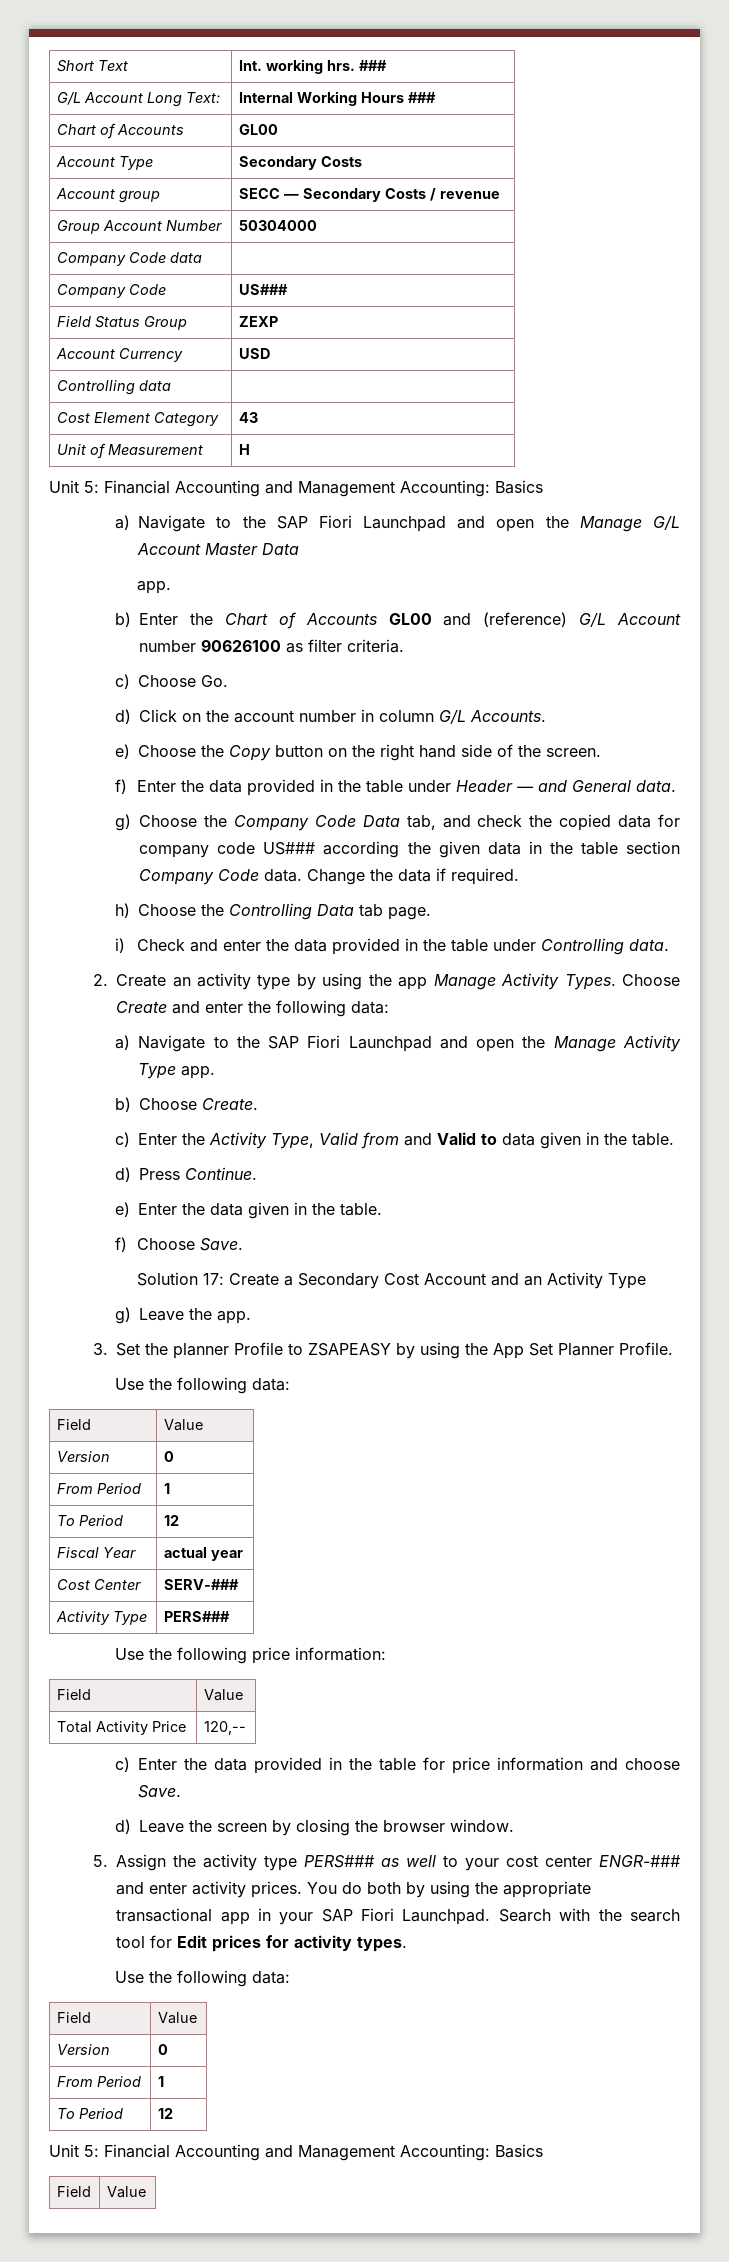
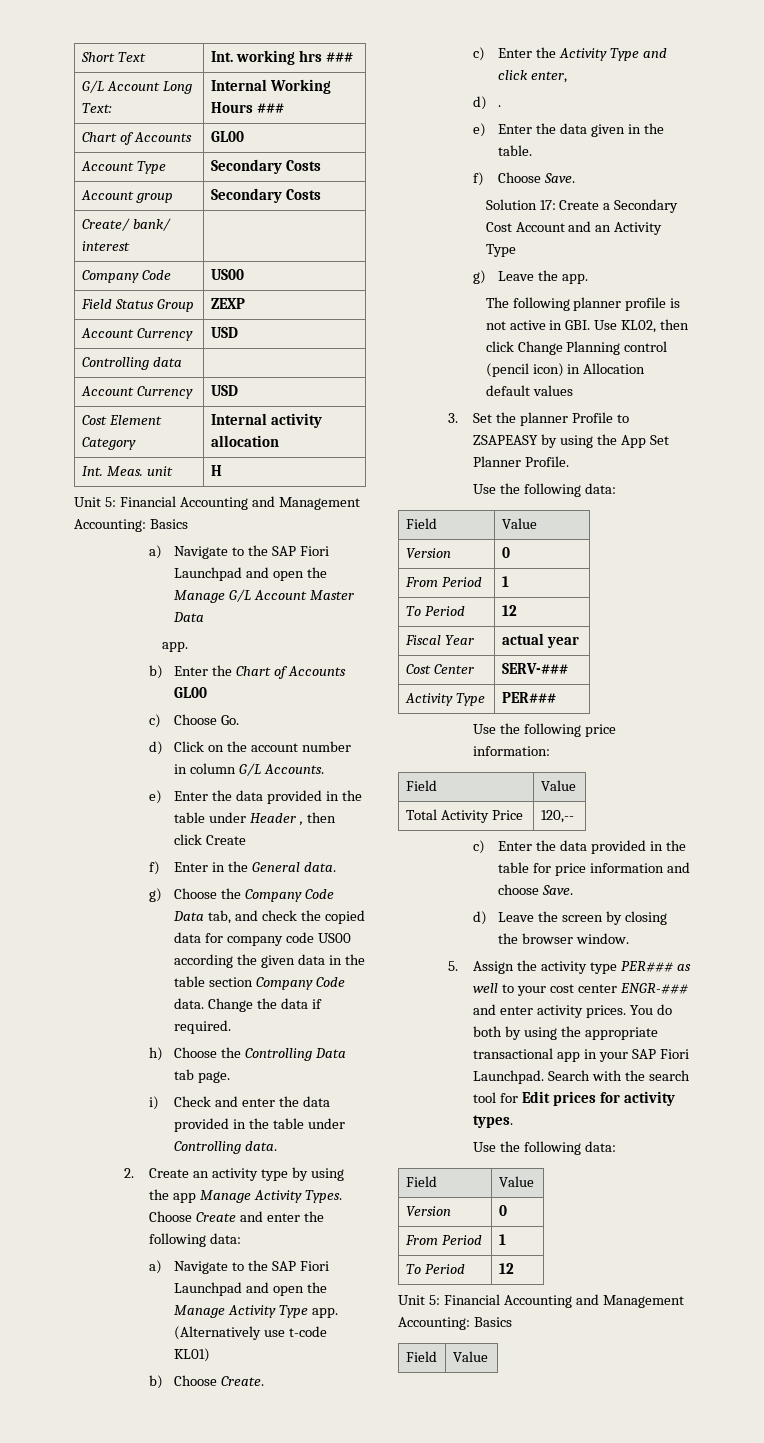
- Short Text | Int. working hrs. ###
+ Short Text | Int. working hrs ###
- Account group | SECC — Secondary Costs / revenue
- Group Account Number | 50304000
- Company Code data |
+ Account group | Secondary Costs
+ Create/ bank/ interest |
- Company Code | US###
+ Company Code | US00
  Controlling data |
+ Account Currency | USD
- Cost Element Category | 43
- Unit of Measurement | H
+ Cost Element Category | Internal activity allocation
+ Int. Meas. unit | H
- b) Enter the Chart of Accounts GL00 and (reference) G/L Account number 90626100 as filter criteria.
+ b) Enter the Chart of Accounts GL00
- e) Choose the Copy button on the right hand side of the screen.
- f) Enter the data provided in the table under Header — and General data.
+ e) Enter the data provided in the table under Header , then click Create
+ f) Enter in the General data.
- g) Choose the Company Code Data tab, and check the copied data for company code US### according the given data in the table section Company Code data.
+ g) Choose the Company Code Data tab, and check the copied data for company code US00 according the given data in the table section Company Code data.
+ (Alternatively use t-code KL01)
- c) Enter the Activity Type, Valid from and Valid to data given in the table.
- d) Press Continue.
+ c) Enter the Activity Type and click enter,
+ d) .
+ The following planner profile is not active in GBI. Use KL02, then click Change Planning control (pencil icon) in Allocation default values
- Activity Type | PERS###
+ Activity Type | PER###
- 5. Assign the activity type PERS### as well to your cost center ENGR-### and enter activity prices.
+ 5. Assign the activity type PER### as well to your cost center ENGR-### and enter activity prices.

